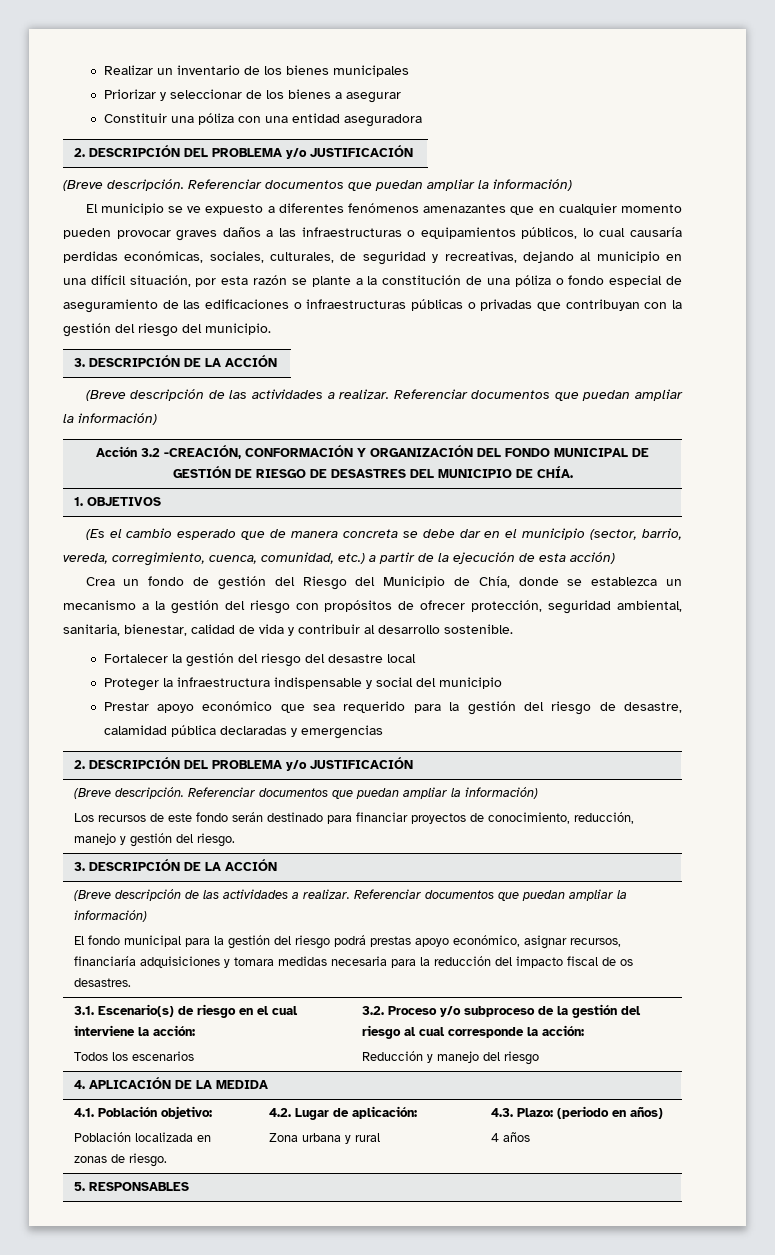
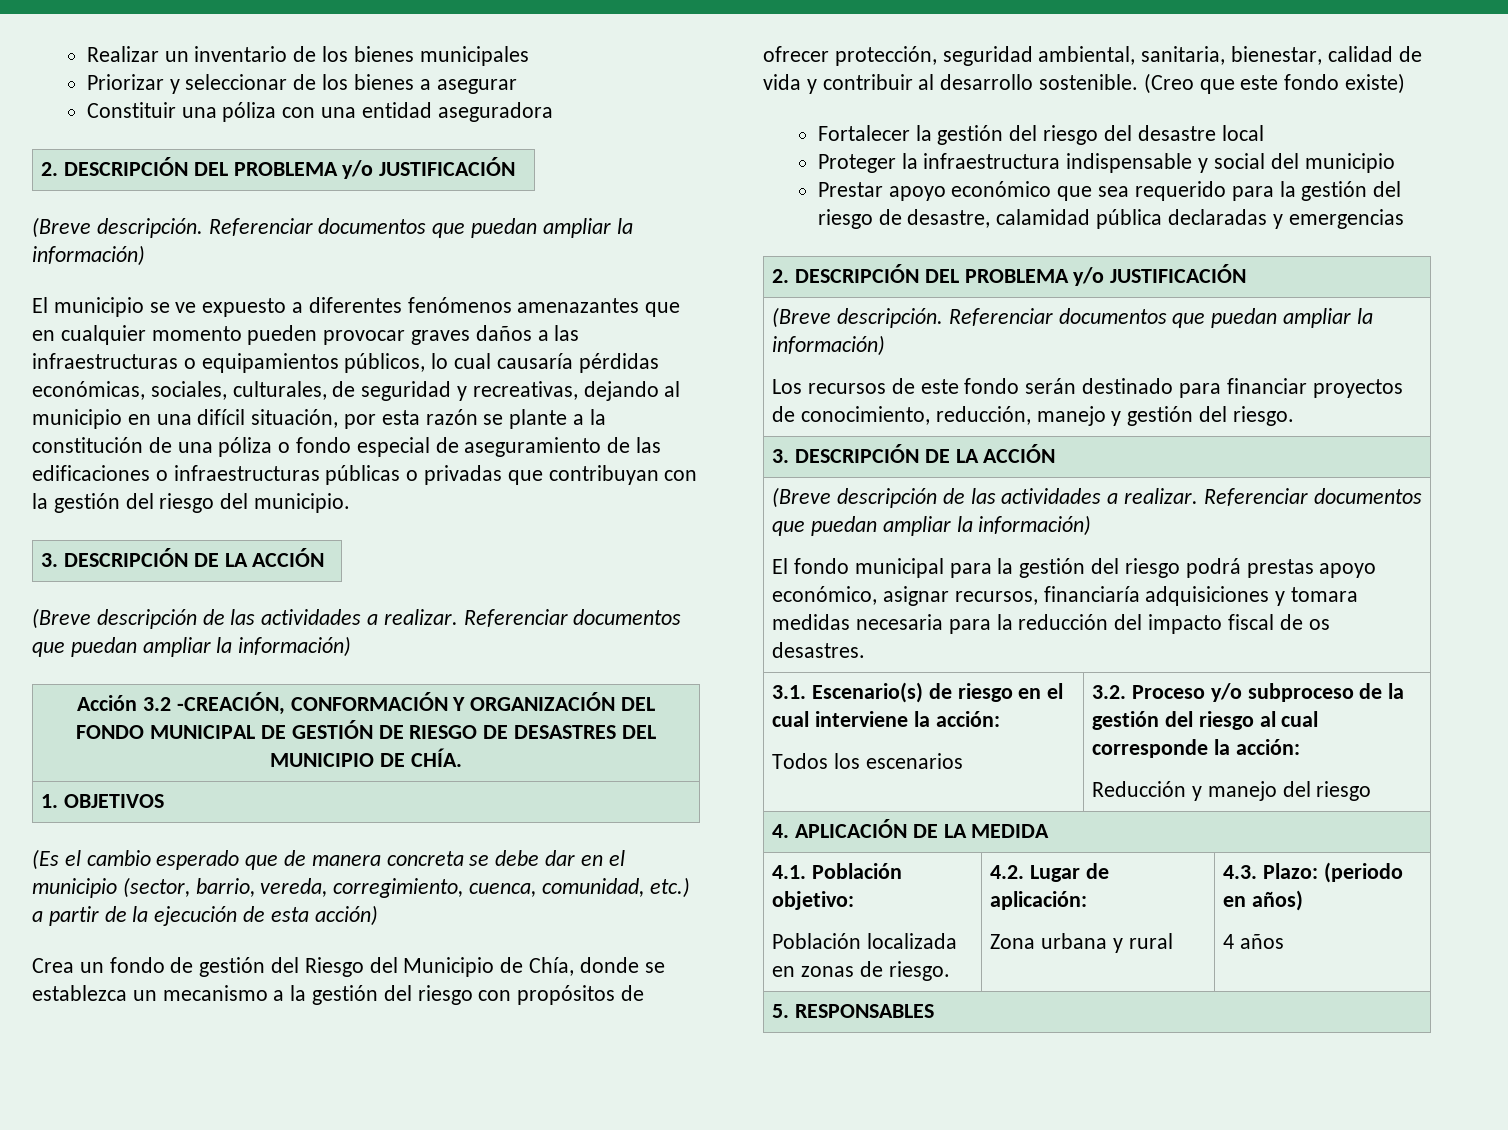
- El municipio se ve expuesto a diferentes fenómenos amenazantes que en cualquier momento pueden provocar graves daños a las infraestructuras o equipamientos públicos, lo cual causaría perdidas económicas, sociales, culturales, de seguridad y recreativas, dejando al municipio en una difícil situación, por esta razón se plante a la constitución de una póliza o fondo especial de aseguramiento de las edificaciones o infraestructuras públicas o privadas que contribuyan con la gestión del riesgo del municipio.
+ El municipio se ve expuesto a diferentes fenómenos amenazantes que en cualquier momento pueden provocar graves daños a las infraestructuras o equipamientos públicos, lo cual causaría pérdidas económicas, sociales, culturales, de seguridad y recreativas, dejando al municipio en una difícil situación, por esta razón se plante a la constitución de una póliza o fondo especial de aseguramiento de las edificaciones o infraestructuras públicas o privadas que contribuyan con la gestión del riesgo del municipio.
+ (Creo que este fondo existe)

